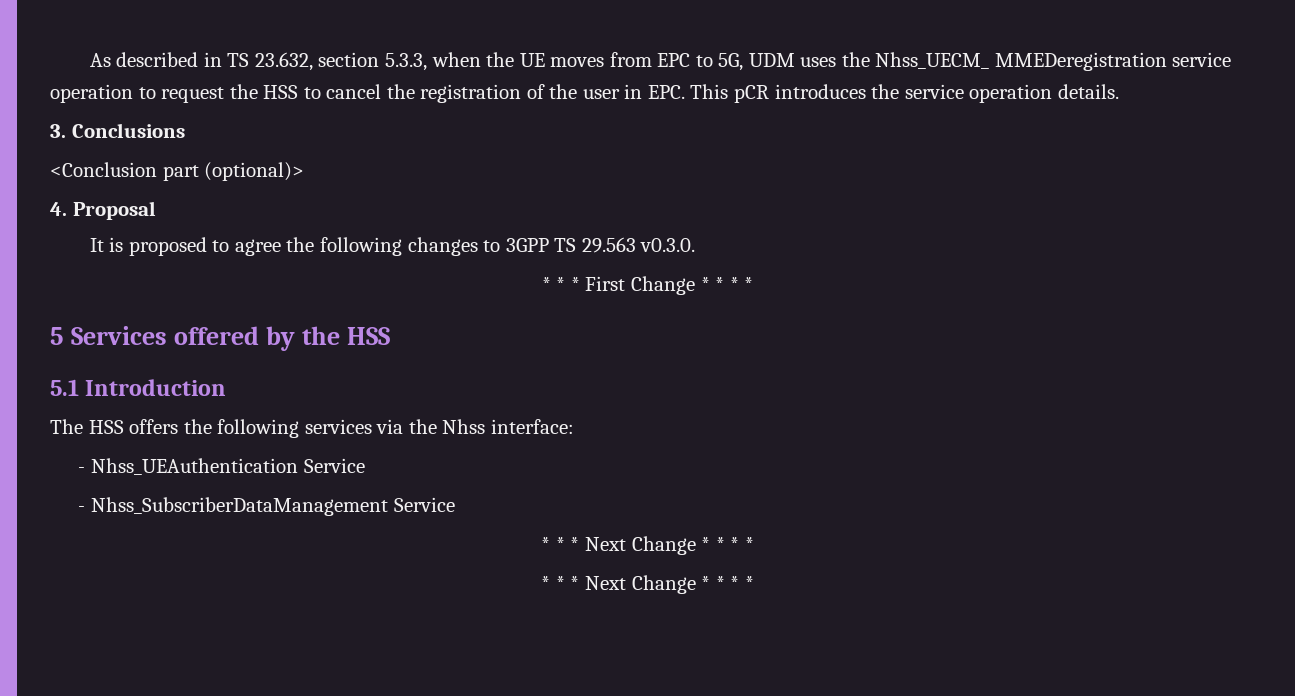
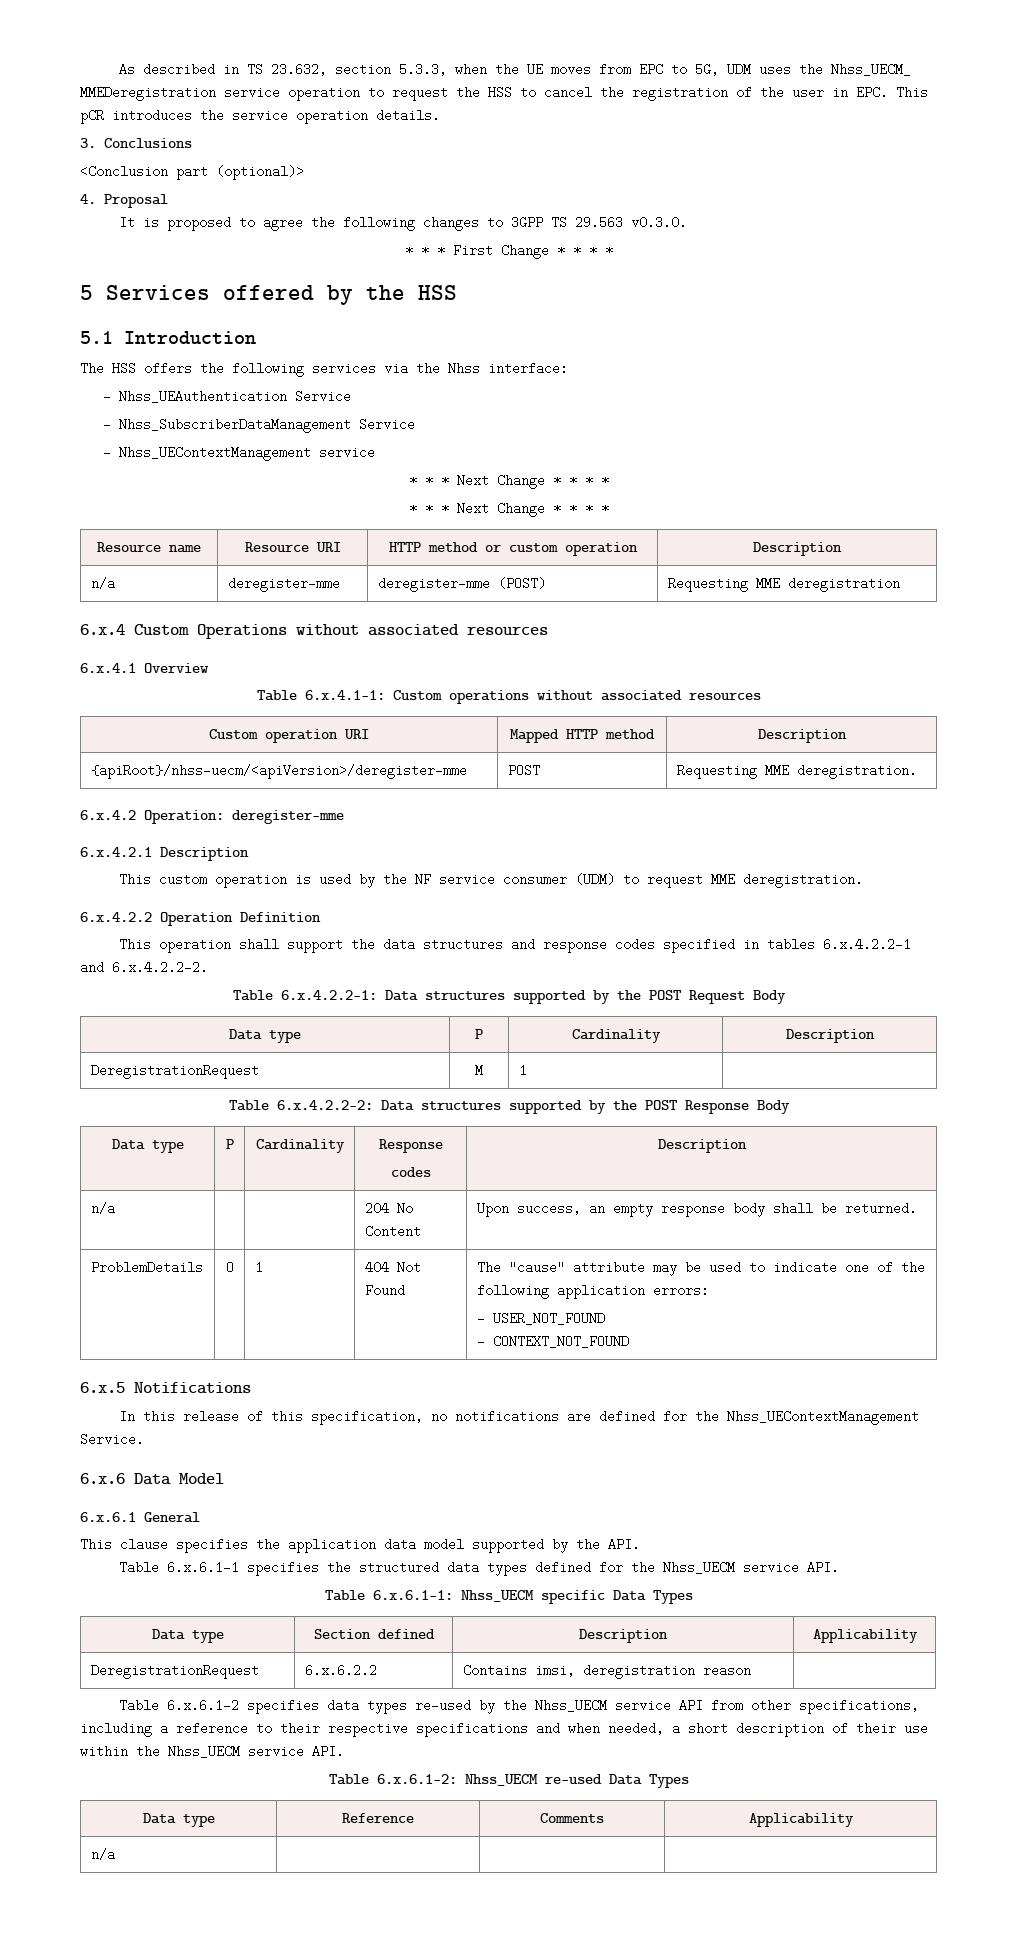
+ - Nhss_UEContextManagement service
+ Resource name | Resource URI | HTTP method or custom operation | Description
+ n/a | deregister-mme | deregister-mme (POST) | Requesting MME deregistration
+ 6.x.4 Custom Operations without associated resources
+ 6.x.4.1 Overview
+ Table 6.x.4.1-1: Custom operations without associated resources
+ Custom operation URI | Mapped HTTP method | Description
+ {apiRoot}/nhss-uecm/<apiVersion>/deregister-mme | POST | Requesting MME deregistration.
+ 6.x.4.2 Operation: deregister-mme
+ 6.x.4.2.1 Description
+ This custom operation is used by the NF service consumer (UDM) to request MME deregistration.
+ 6.x.4.2.2 Operation Definition
+ This operation shall support the data structures and response codes specified in tables 6.x.4.2.2-1 and 6.x.4.2.2-2.
+ Table 6.x.4.2.2-1: Data structures supported by the POST Request Body
+ Data type | P | Cardinality | Description
+ DeregistrationRequest | M | 1 |
+ Table 6.x.4.2.2-2: Data structures supported by the POST Response Body
+ Data type | P | Cardinality | Response
+ codes | Description
+ n/a | | | 204 No Content | Upon success, an empty response body shall be returned.
+ ProblemDetails | O | 1 | 404 Not Found | The "cause" attribute may be used to indicate one of the following application errors:
+ - USER_NOT_FOUND
+ - CONTEXT_NOT_FOUND
+ 6.x.5 Notifications
+ In this release of this specification, no notifications are defined for the Nhss_UEContextManagement Service.
+ 6.x.6 Data Model
+ 6.x.6.1 General
+ This clause specifies the application data model supported by the API.
+ Table 6.x.6.1-1 specifies the structured data types defined for the Nhss_UECM service API.
+ Table 6.x.6.1-1: Nhss_UECM specific Data Types
+ Data type | Section defined | Description | Applicability
+ DeregistrationRequest | 6.x.6.2.2 | Contains imsi, deregistration reason |
+ Table 6.x.6.1-2 specifies data types re-used by the Nhss_UECM service API from other specifications, including a reference to their respective specifications and when needed, a short description of their use within the Nhss_UECM service API.
+ Table 6.x.6.1-2: Nhss_UECM re-used Data Types
+ Data type | Reference | Comments | Applicability
+ n/a | | |

